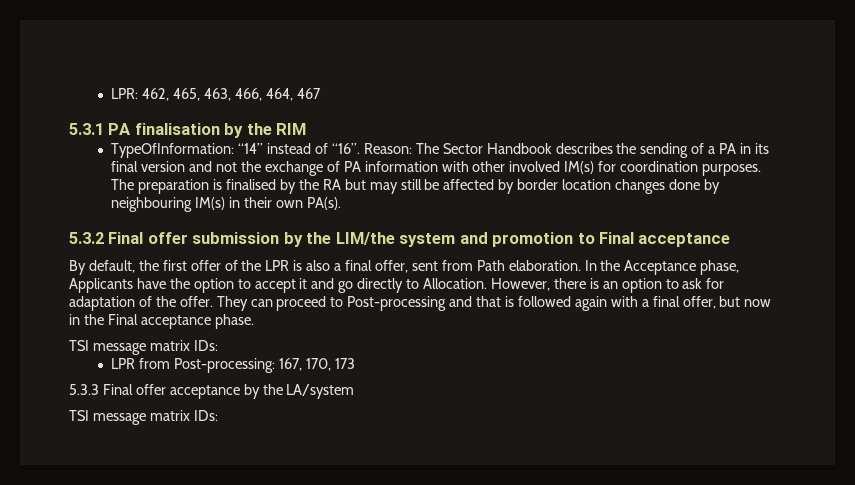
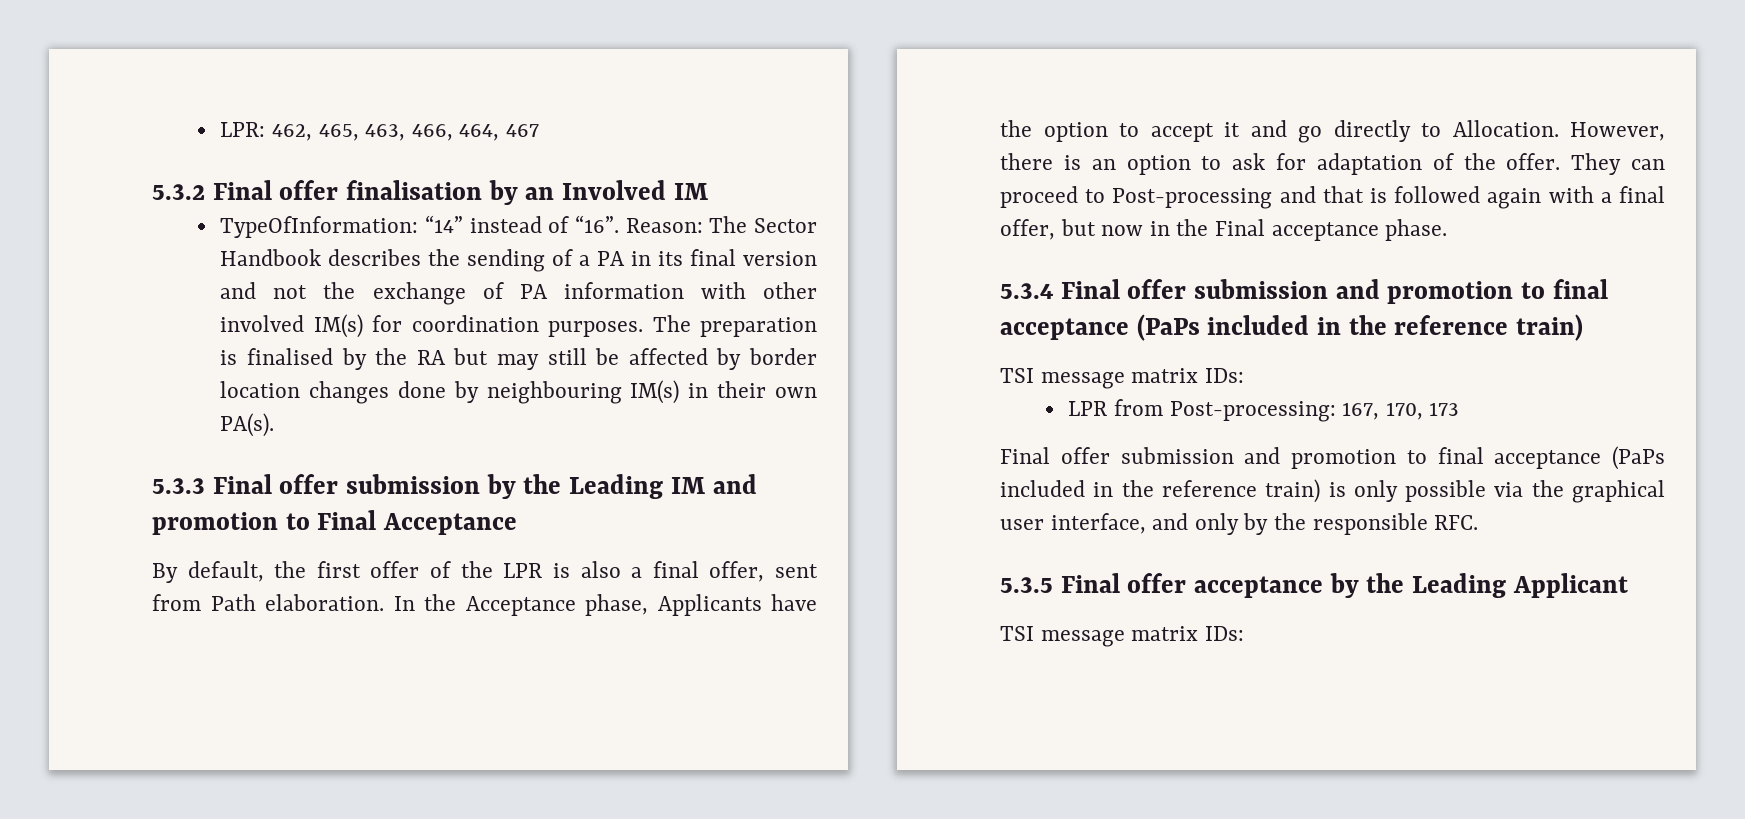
- 5.3.1 PA finalisation by the RIM
+ 5.3.2 Final offer finalisation by an Involved IM
- 5.3.2 Final offer submission by the LIM/the system and promotion to Final acceptance
+ 5.3.3 Final offer submission by the Leading IM and promotion to Final Acceptance
+ 5.3.4 Final offer submission and promotion to final acceptance (PaPs included in the reference train)
- 5.3.3 Final offer acceptance by the LA/system
+ Final offer submission and promotion to final acceptance (PaPs included in the reference train) is only possible via the graphical user interface, and only by the responsible RFC.
+ 5.3.5 Final offer acceptance by the Leading Applicant

